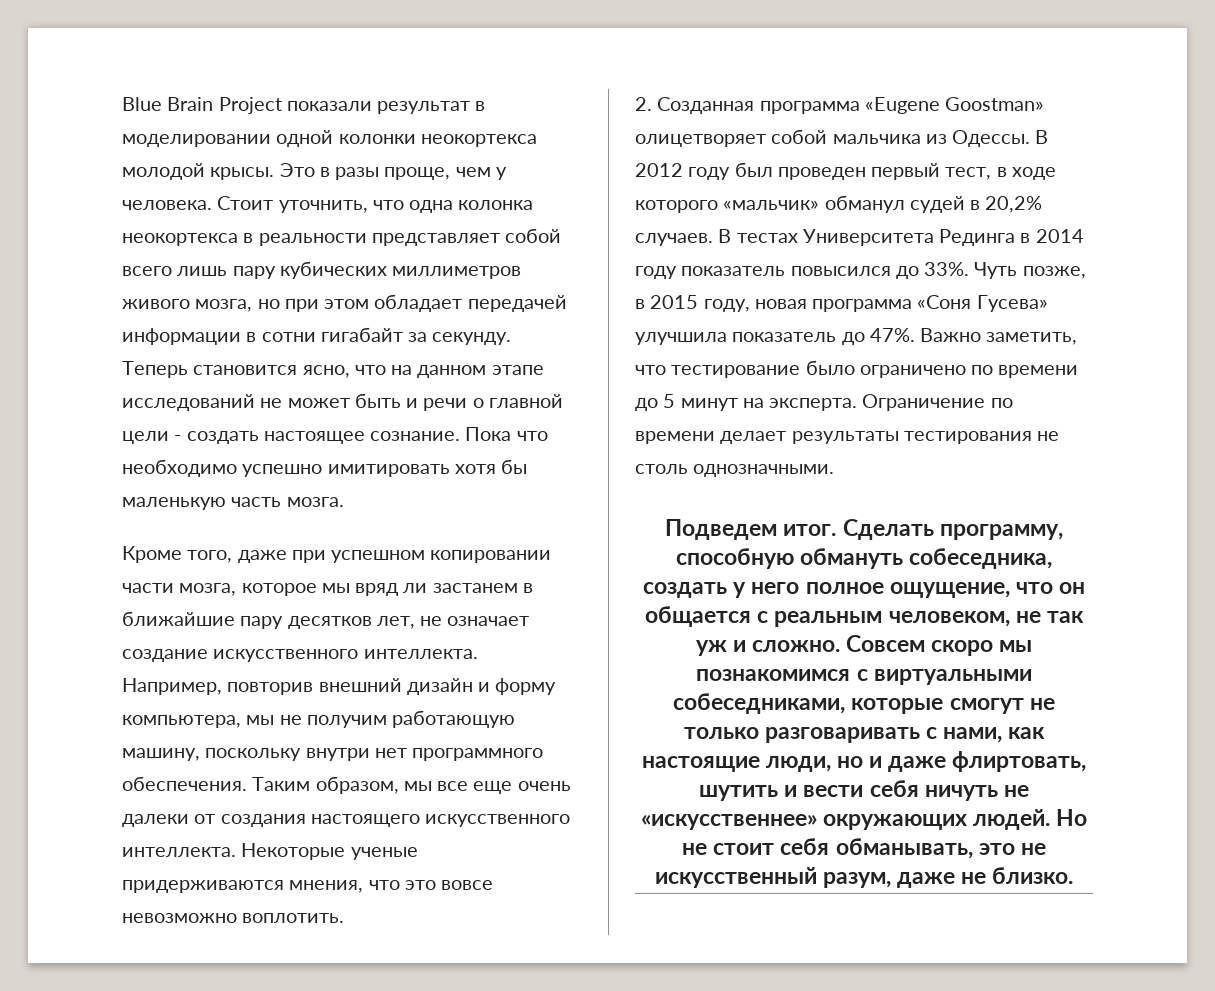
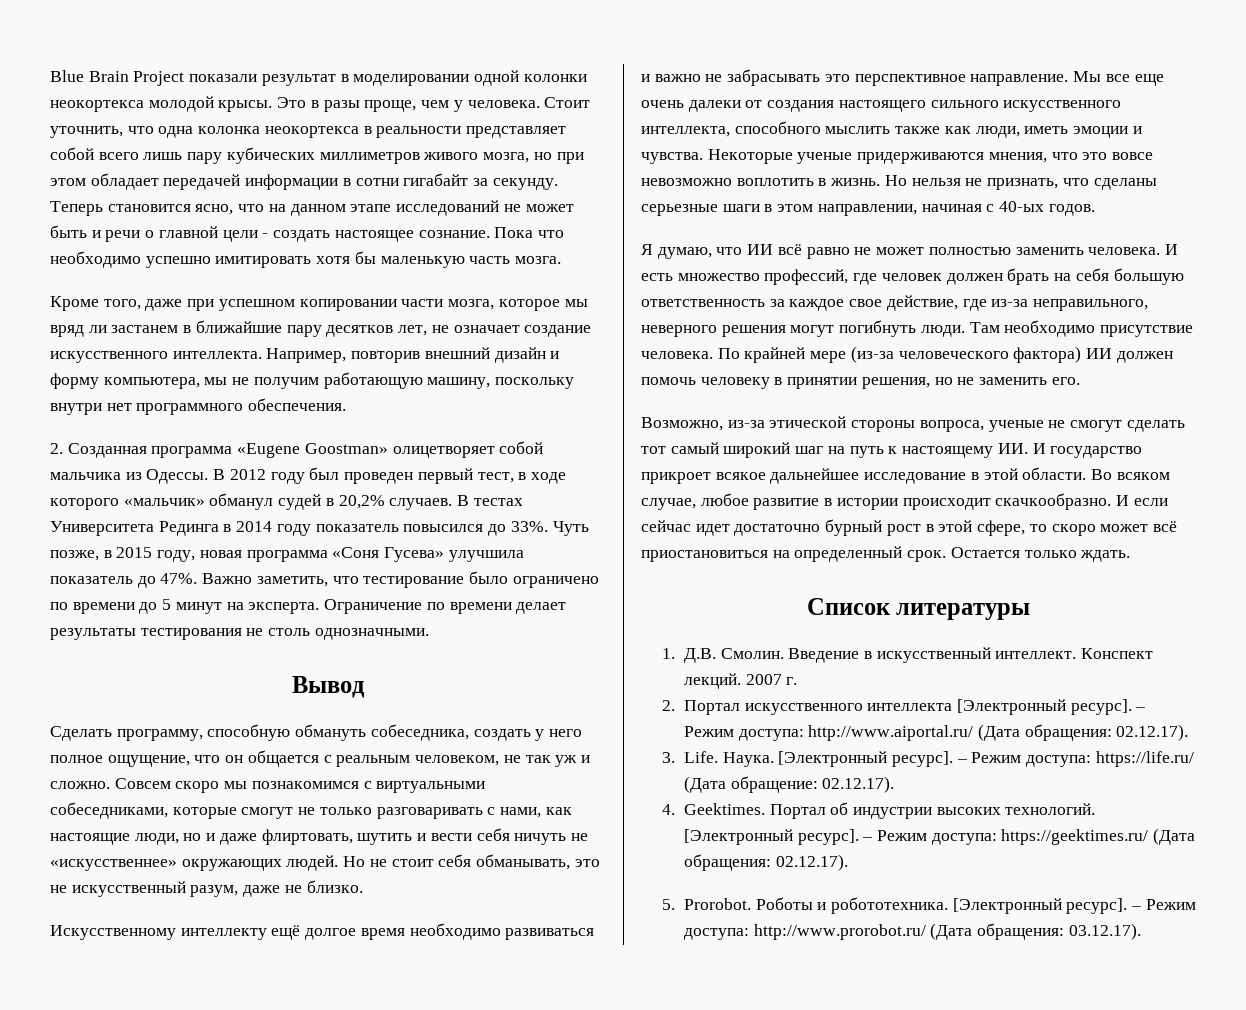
- Таким образом, мы все еще очень далеки от создания настоящего искусственного интеллекта. Некоторые ученые придерживаются мнения, что это вовсе невозможно воплотить.
- Подведем итог. Сделать программу, способную обмануть собеседника, создать у него полное ощущение, что он общается с реальным человеком, не так уж и сложно.
+ Вывод
+ Сделать программу, способную обмануть собеседника, создать у него полное ощущение, что он общается с реальным человеком, не так уж и сложно.
+ Искусственному интеллекту ещё долгое время необходимо развиваться и важно не забрасывать это перспективное направление. Мы все еще очень далеки от создания настоящего сильного искусственного интеллекта, способного мыслить также как люди, иметь эмоции и чувства. Некоторые ученые придерживаются мнения, что это вовсе невозможно воплотить в жизнь. Но нельзя не признать, что сделаны серьезные шаги в этом направлении, начиная с 40-ых годов.
+ Я думаю, что ИИ всё равно не может полностью заменить человека. И есть множество профессий, где человек должен брать на себя большую ответственность за каждое свое действие, где из-за неправильного, неверного решения могут погибнуть люди. Там необходимо присутствие человека. По крайней мере (из-за человеческого фактора) ИИ должен помочь человеку в принятии решения, но не заменить его.
+ Возможно, из-за этической стороны вопроса, ученые не смогут сделать тот самый широкий шаг на путь к настоящему ИИ. И государство прикроет всякое дальнейшее исследование в этой области. Во всяком случае, любое развитие в истории происходит скачкообразно. И если сейчас идет достаточно бурный рост в этой сфере, то скоро может всё приостановиться на определенный срок. Остается только ждать.
+ Список литературы
+ 1. Д.В. Смолин. Введение в искусственный интеллект. Конспект лекций. 2007 г.
+ 2. Портал искусственного интеллекта [Электронный ресурс]. – Режим доступа: http://www.aiportal.ru/ (Дата обращения: 02.12.17).
+ 3. Life. Наука. [Электронный ресурс]. – Режим доступа: https://life.ru/ (Дата обращение: 02.12.17).
+ 4. Geektimes. Портал об индустрии высоких технологий. [Электронный ресурс]. – Режим доступа: https://geektimes.ru/ (Дата обращения: 02.12.17).
+ 5. Prorobot. Роботы и робототехника. [Электронный ресурс]. – Режим доступа: http://www.prorobot.ru/ (Дата обращения: 03.12.17).

